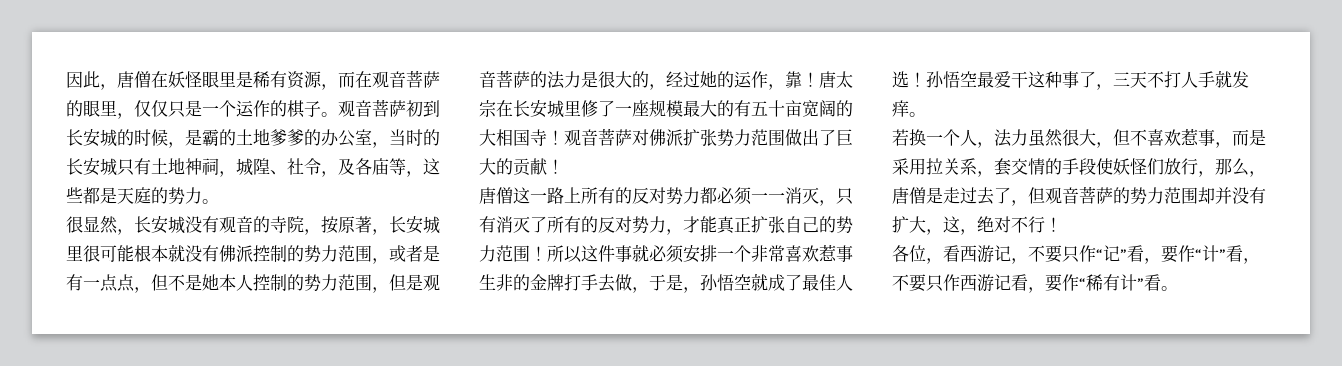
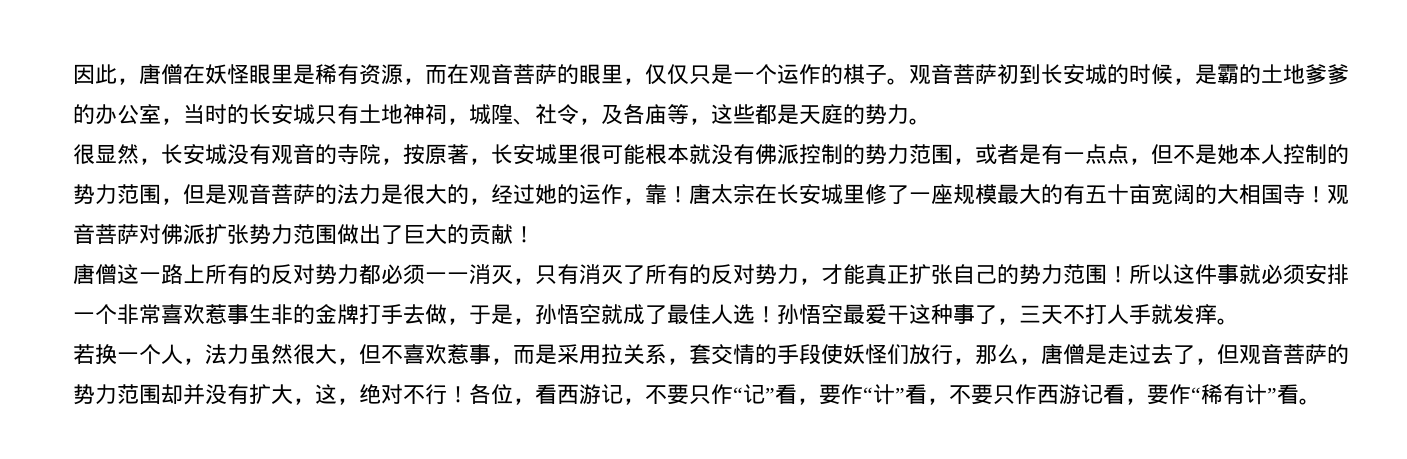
- 若换一个人，法力虽然很大，但不喜欢惹事，而是采用拉关系，套交情的手段使妖怪们放行，那么，唐僧是走过去了，但观音菩萨的势力范围却并没有扩大，这，绝对不行！
- 各位，看西游记，不要只作“记”看，要作“计”看，不要只作西游记看，要作“稀有计”看。
+ 若换一个人，法力虽然很大，但不喜欢惹事，而是采用拉关系，套交情的手段使妖怪们放行，那么，唐僧是走过去了，但观音菩萨的势力范围却并没有扩大，这，绝对不行！各位，看西游记，不要只作“记”看，要作“计”看，不要只作西游记看，要作“稀有计”看。

